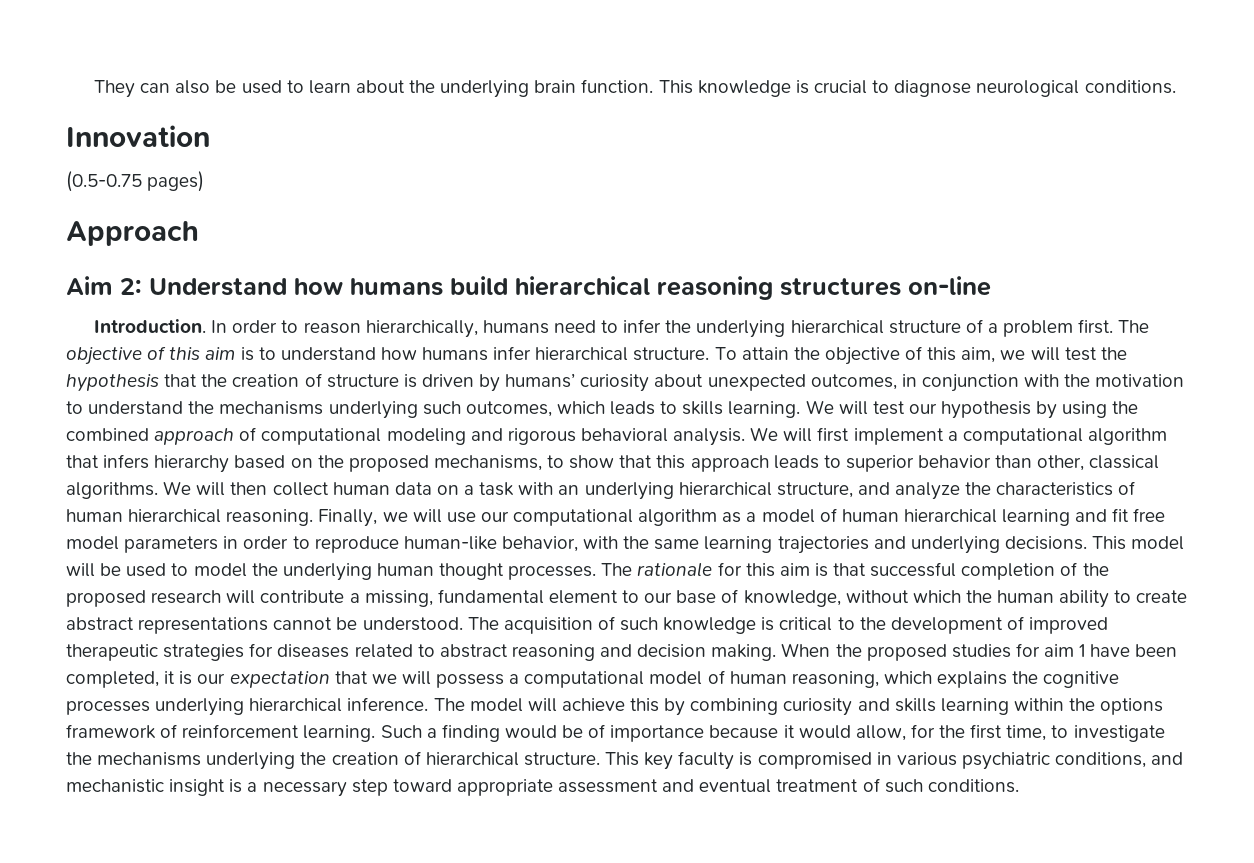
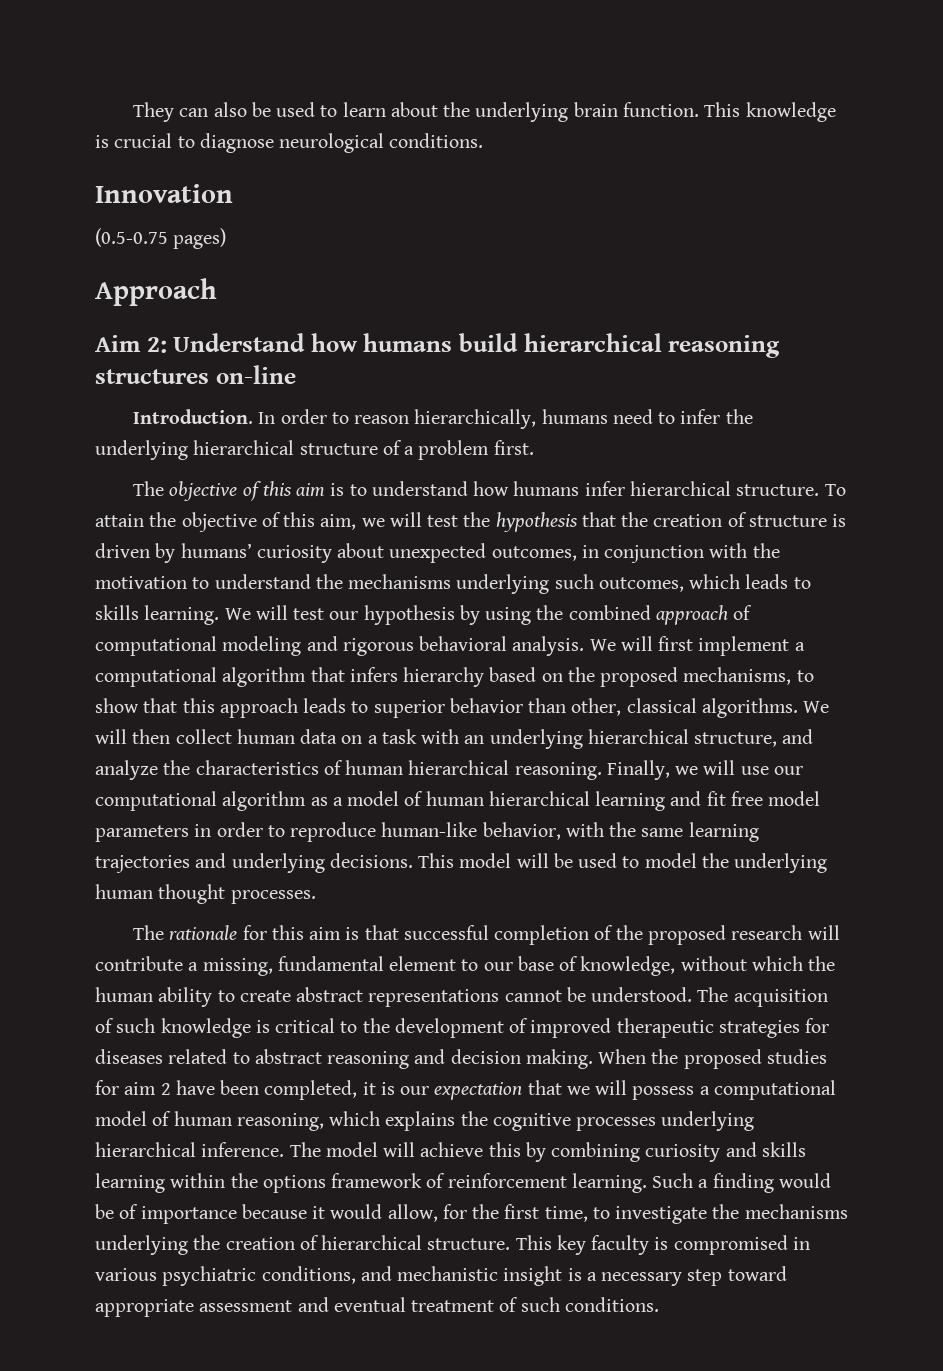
- In order to reason hierarchically, humans need to infer the underlying hierarchical structure of a problem first. The objective of this aim is to understand how humans infer hierarchical structure.
+ In order to reason hierarchically, humans need to infer the underlying hierarchical structure of a problem first.
+ The objective of this aim is to understand how humans infer hierarchical structure.
- This model will be used to model the underlying human thought processes. The rationale for this aim is that successful completion of the proposed research will contribute a missing, fundamental element to our base of knowledge, without which the human ability to create abstract representations cannot be understood.
+ This model will be used to model the underlying human thought processes.
+ The rationale for this aim is that successful completion of the proposed research will contribute a missing, fundamental element to our base of knowledge, without which the human ability to create abstract representations cannot be understood.
- When the proposed studies for aim 1 have been completed, it is our expectation that we will possess a computational model of human reasoning, which explains the cognitive processes underlying hierarchical inference.
+ When the proposed studies for aim 2 have been completed, it is our expectation that we will possess a computational model of human reasoning, which explains the cognitive processes underlying hierarchical inference.

